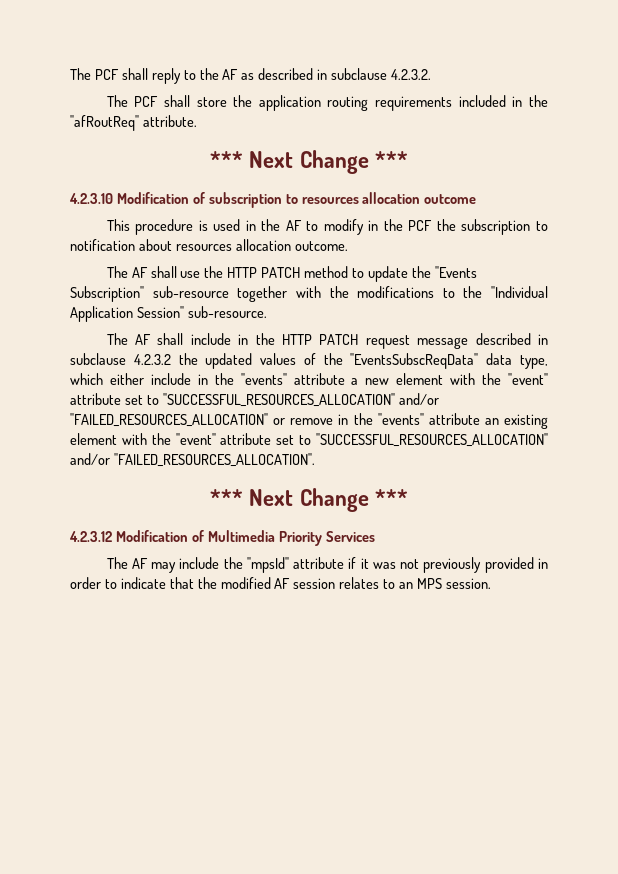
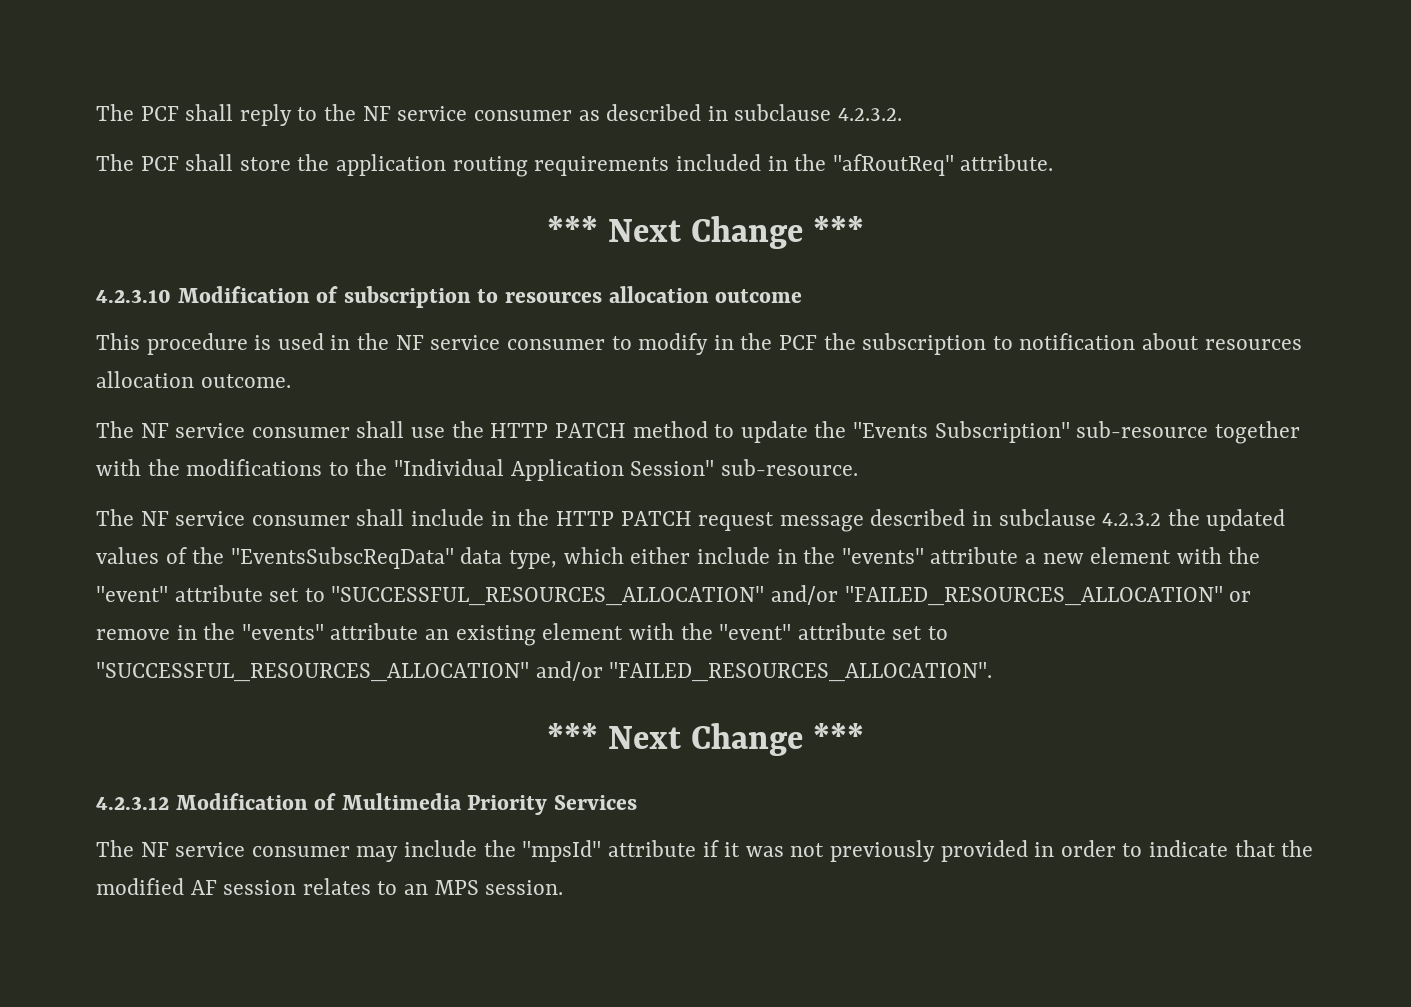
- The PCF shall reply to the AF as described in subclause 4.2.3.2.
+ The PCF shall reply to the NF service consumer as described in subclause 4.2.3.2.
- This procedure is used in the AF to modify in the PCF the subscription to notification about resources allocation outcome.
+ This procedure is used in the NF service consumer to modify in the PCF the subscription to notification about resources allocation outcome.
- The AF shall use the HTTP PATCH method to update the "Events Subscription" sub-resource together with the modifications to the "Individual Application Session" sub-resource.
+ The NF service consumer shall use the HTTP PATCH method to update the "Events Subscription" sub-resource together with the modifications to the "Individual Application Session" sub-resource.
- The AF shall include in the HTTP PATCH request message described in subclause 4.2.3.2 the updated values of the "EventsSubscReqData" data type, which either include in the "events" attribute a new element with the "event" attribute set to "SUCCESSFUL_RESOURCES_ALLOCATION" and/or "FAILED_RESOURCES_ALLOCATION" or remove in the "events" attribute an existing element with the "event" attribute set to "SUCCESSFUL_RESOURCES_ALLOCATION" and/or "FAILED_RESOURCES_ALLOCATION".
+ The NF service consumer shall include in the HTTP PATCH request message described in subclause 4.2.3.2 the updated values of the "EventsSubscReqData" data type, which either include in the "events" attribute a new element with the "event" attribute set to "SUCCESSFUL_RESOURCES_ALLOCATION" and/or "FAILED_RESOURCES_ALLOCATION" or remove in the "events" attribute an existing element with the "event" attribute set to "SUCCESSFUL_RESOURCES_ALLOCATION" and/or "FAILED_RESOURCES_ALLOCATION".
- The AF may include the "mpsId" attribute if it was not previously provided in order to indicate that the modified AF session relates to an MPS session.
+ The NF service consumer may include the "mpsId" attribute if it was not previously provided in order to indicate that the modified AF session relates to an MPS session.

